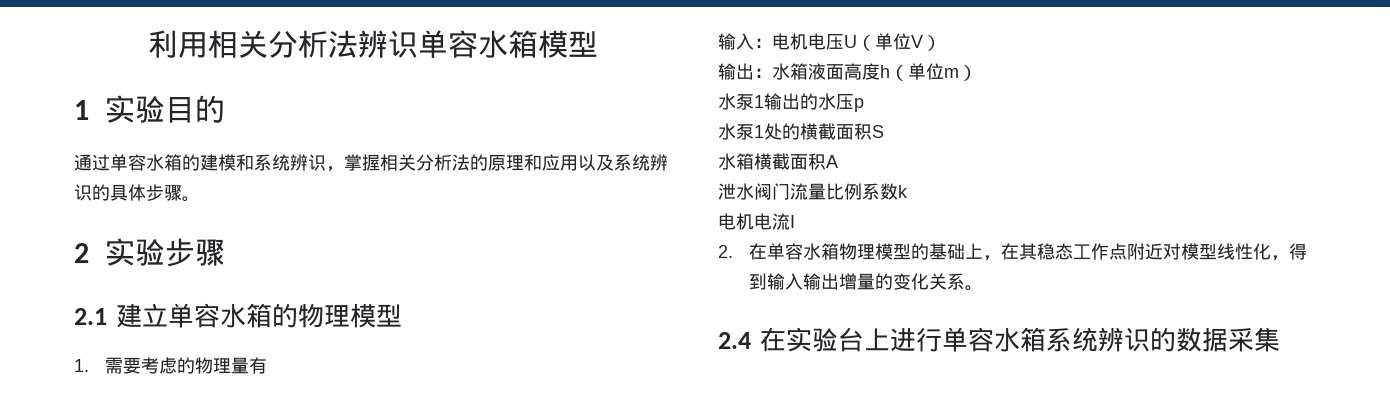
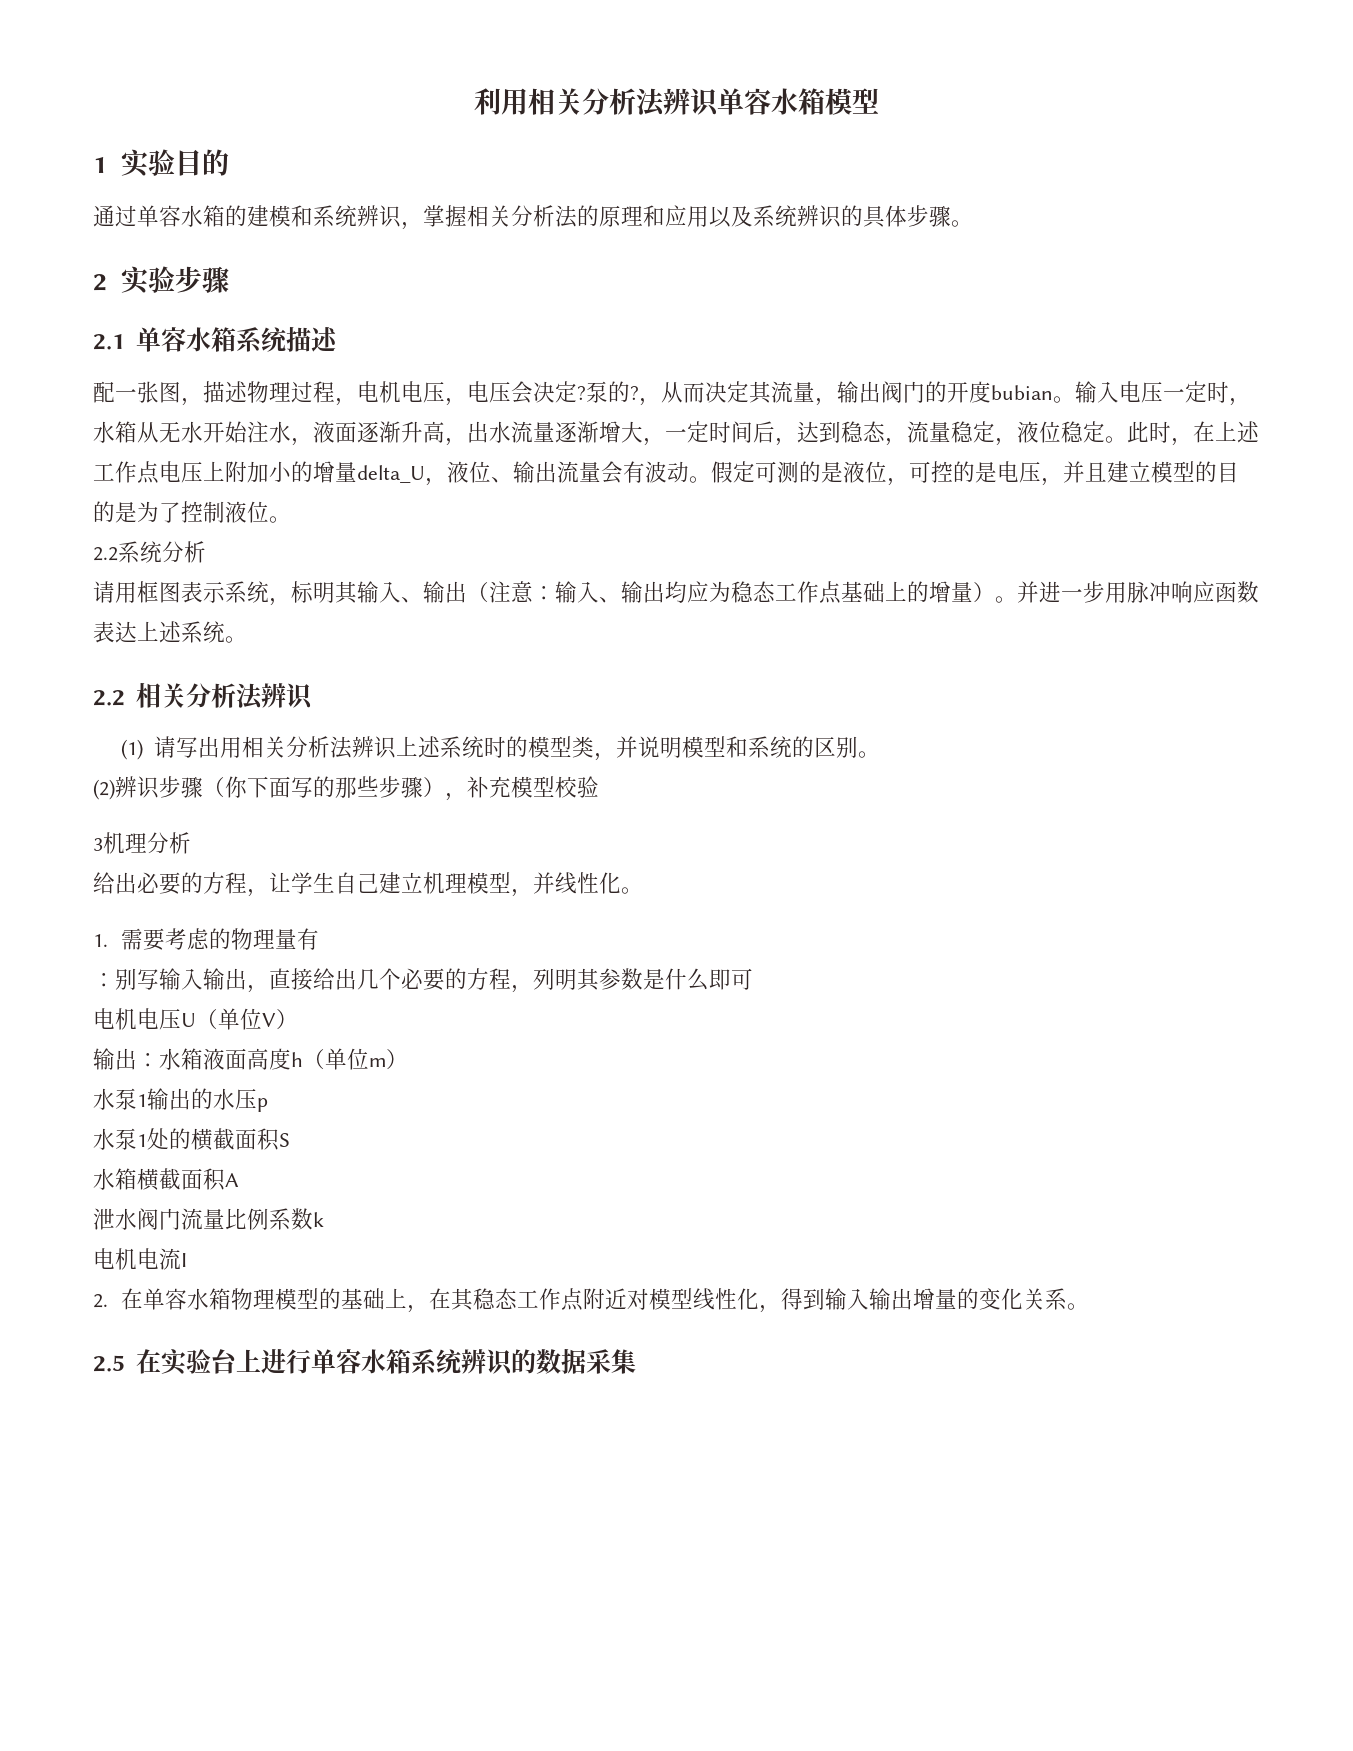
- 2.1建立单容水箱的物理模型
+ 2.1单容水箱系统描述
+ 配一张图，描述物理过程，电机电压，电压会决定?泵的?，从而决定其流量，输出阀门的开度bubian。输入电压一定时，水箱从无水开始注水，液面逐渐升高，出水流量逐渐增大，一定时间后，达到稳态，流量稳定，液位稳定。此时，在上述工作点电压上附加小的增量delta_U，液位、输出流量会有波动。假定可测的是液位，可控的是电压，并且建立模型的目的是为了控制液位。
+ 2.2系统分析
+ 请用框图表示系统，标明其输入、输出（注意：输入、输出均应为稳态工作点基础上的增量）。并进一步用脉冲响应函数表达上述系统。
+ 2.2相关分析法辨识
+ (1)请写出用相关分析法辨识上述系统时的模型类，并说明模型和系统的区别。
+ (2)辨识步骤（你下面写的那些步骤），补充模型校验
+ 3机理分析
+ 给出必要的方程，让学生自己建立机理模型，并线性化。
- 输入：电机电压U（单位V）
+ ：别写输入输出，直接给出几个必要的方程，列明其参数是什么即可
+ 电机电压U（单位V）
- 2.4在实验台上进行单容水箱系统辨识的数据采集
+ 2.5在实验台上进行单容水箱系统辨识的数据采集

